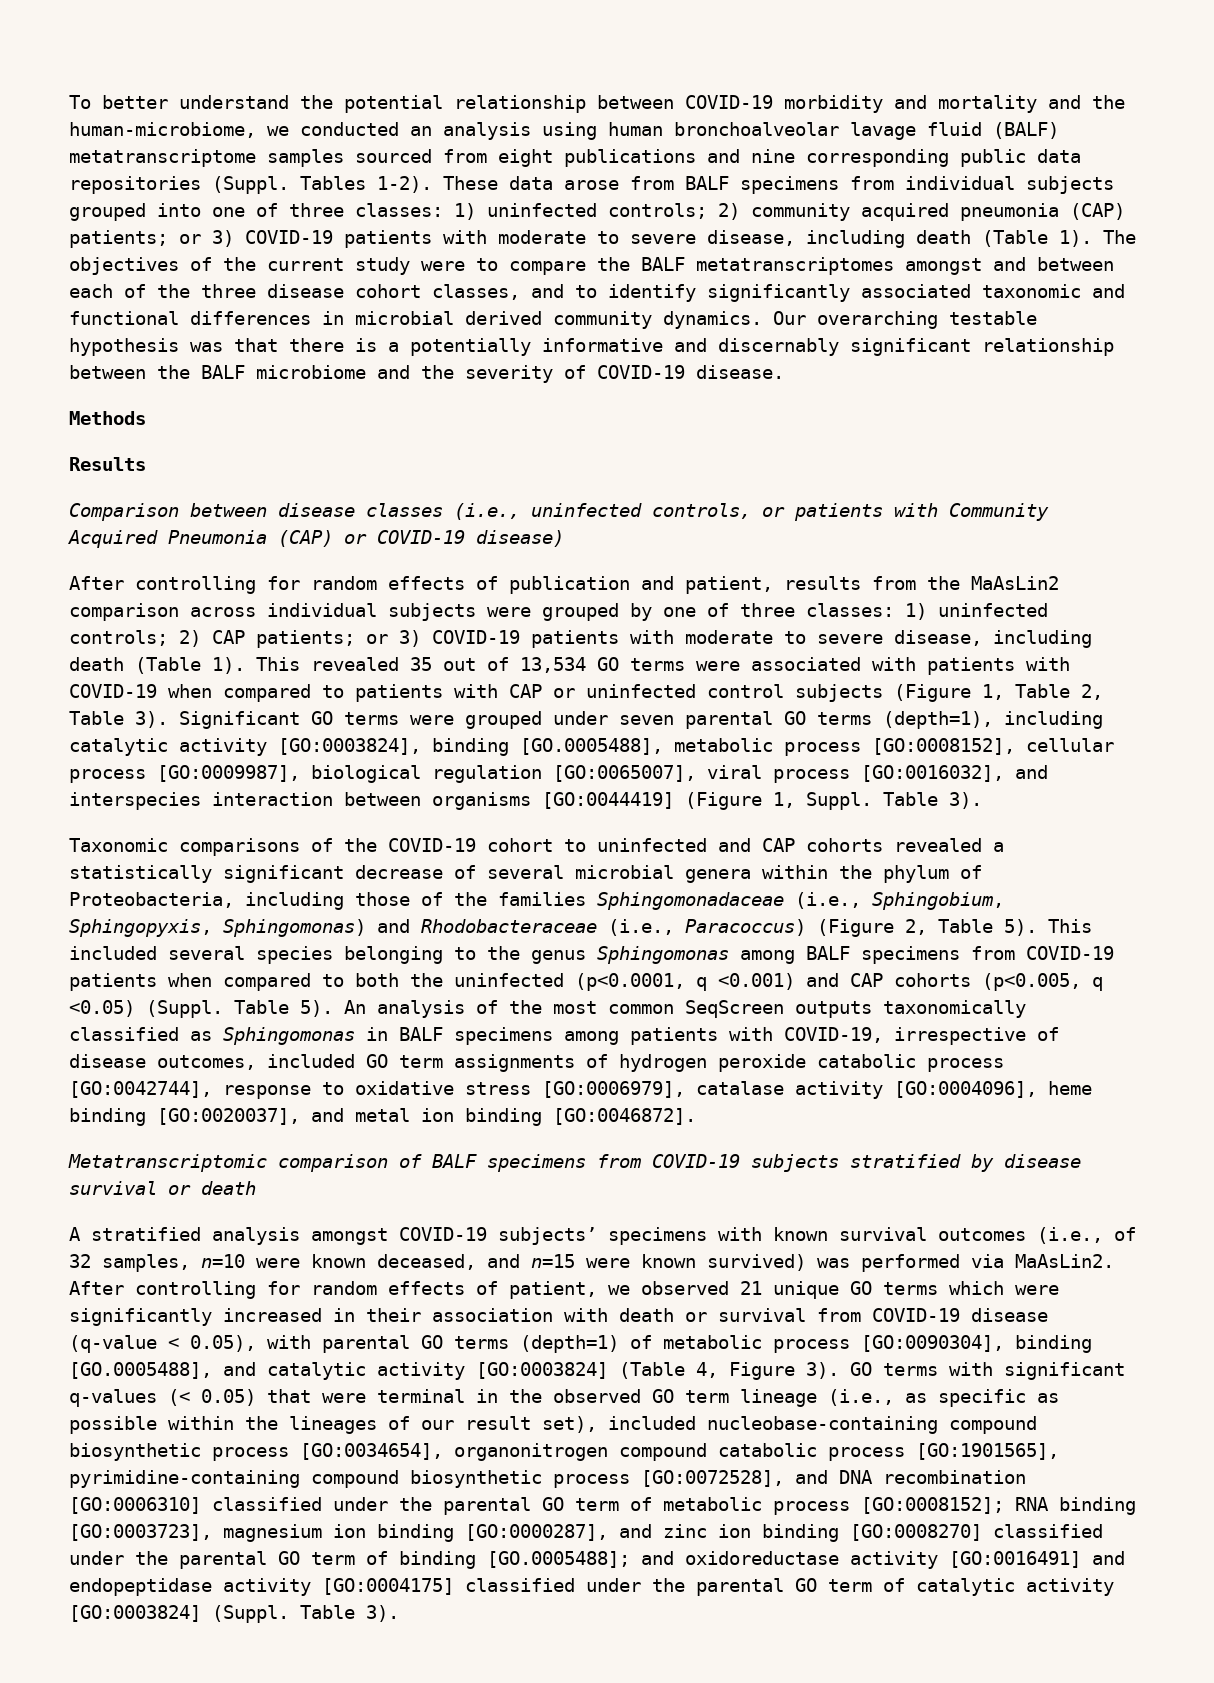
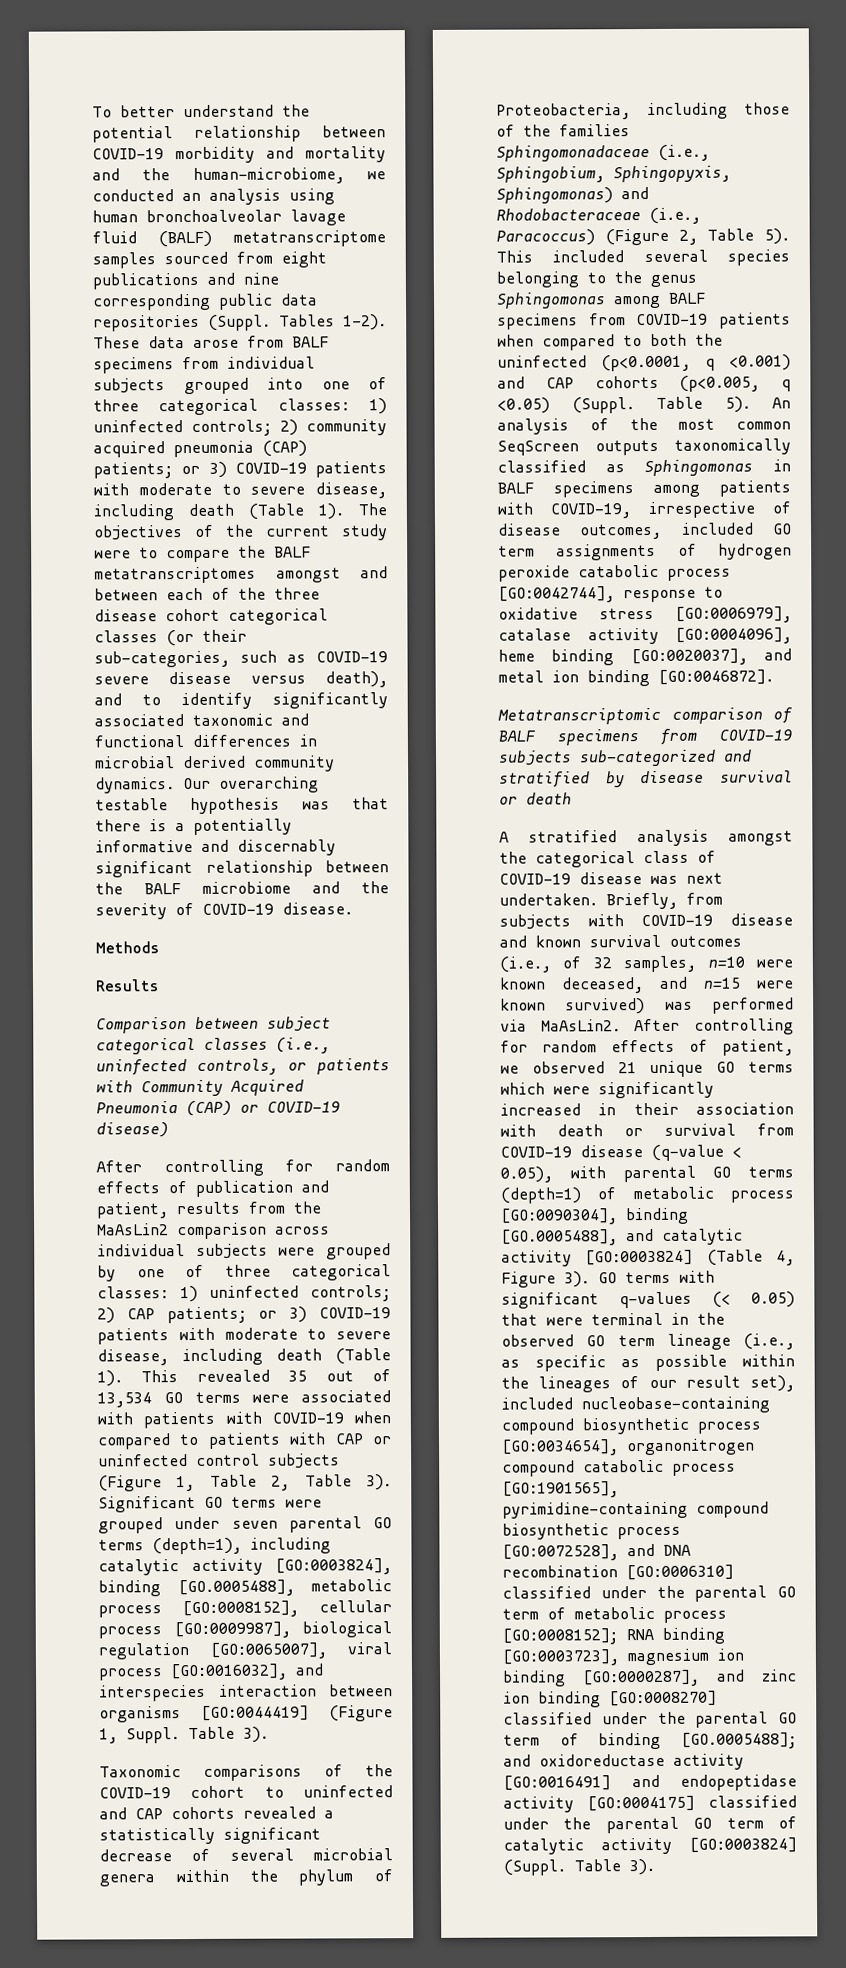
- These data arose from BALF specimens from individual subjects grouped into one of three classes: 1) uninfected controls; 2) community acquired pneumonia (CAP) patients; or 3) COVID-19 patients with moderate to severe disease, including death (Table 1).
+ These data arose from BALF specimens from individual subjects grouped into one of three categorical classes: 1) uninfected controls; 2) community acquired pneumonia (CAP) patients; or 3) COVID-19 patients with moderate to severe disease, including death (Table 1).
- The objectives of the current study were to compare the BALF metatranscriptomes amongst and between each of the three disease cohort classes, and to identify significantly associated taxonomic and functional differences in microbial derived community dynamics.
+ The objectives of the current study were to compare the BALF metatranscriptomes amongst and between each of the three disease cohort categorical classes (or their sub-categories, such as COVID-19 severe disease versus death), and to identify significantly associated taxonomic and functional differences in microbial derived community dynamics.
- Comparison between disease classes (i.e., uninfected controls, or patients with Community Acquired Pneumonia (CAP) or COVID-19 disease)
+ Comparison between subject categorical classes (i.e., uninfected controls, or patients with Community Acquired Pneumonia (CAP) or COVID-19 disease)
- After controlling for random effects of publication and patient, results from the MaAsLin2 comparison across individual subjects were grouped by one of three classes: 1) uninfected controls; 2) CAP patients; or 3) COVID-19 patients with moderate to severe disease, including death (Table 1).
+ After controlling for random effects of publication and patient, results from the MaAsLin2 comparison across individual subjects were grouped by one of three categorical classes: 1) uninfected controls; 2) CAP patients; or 3) COVID-19 patients with moderate to severe disease, including death (Table 1).
- Metatranscriptomic comparison of BALF specimens from COVID-19 subjects stratified by disease survival or death
+ Metatranscriptomic comparison of BALF specimens from COVID-19 subjects sub-categorized and stratified by disease survival or death
- A stratified analysis amongst COVID-19 subjects’ specimens with known survival outcomes (i.e., of 32 samples, n=10 were known deceased, and n=15 were known survived) was performed via MaAsLin2.
+ A stratified analysis amongst the categorical class of COVID-19 disease was next undertaken. Briefly, from subjects with COVID-19 disease and known survival outcomes (i.e., of 32 samples, n=10 were known deceased, and n=15 were known survived) was performed via MaAsLin2.

